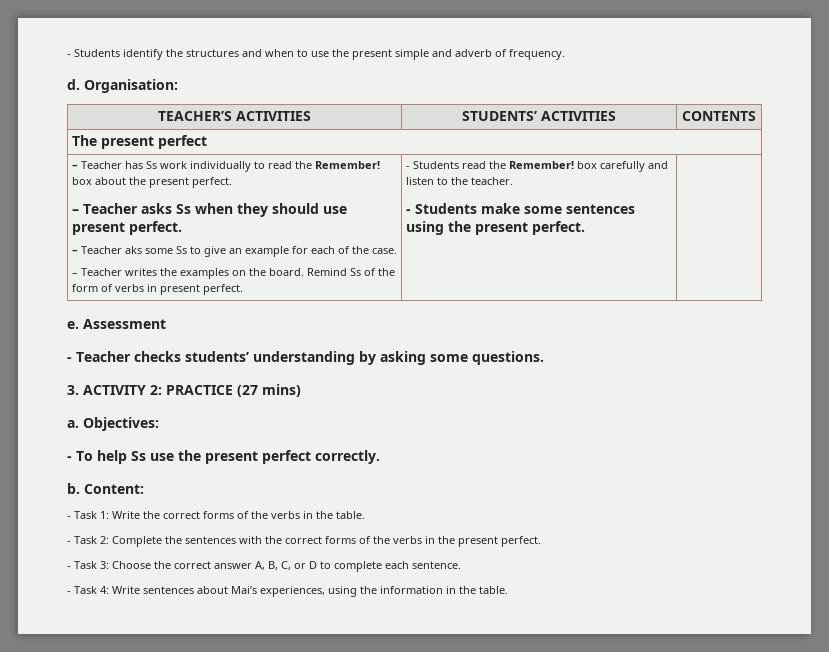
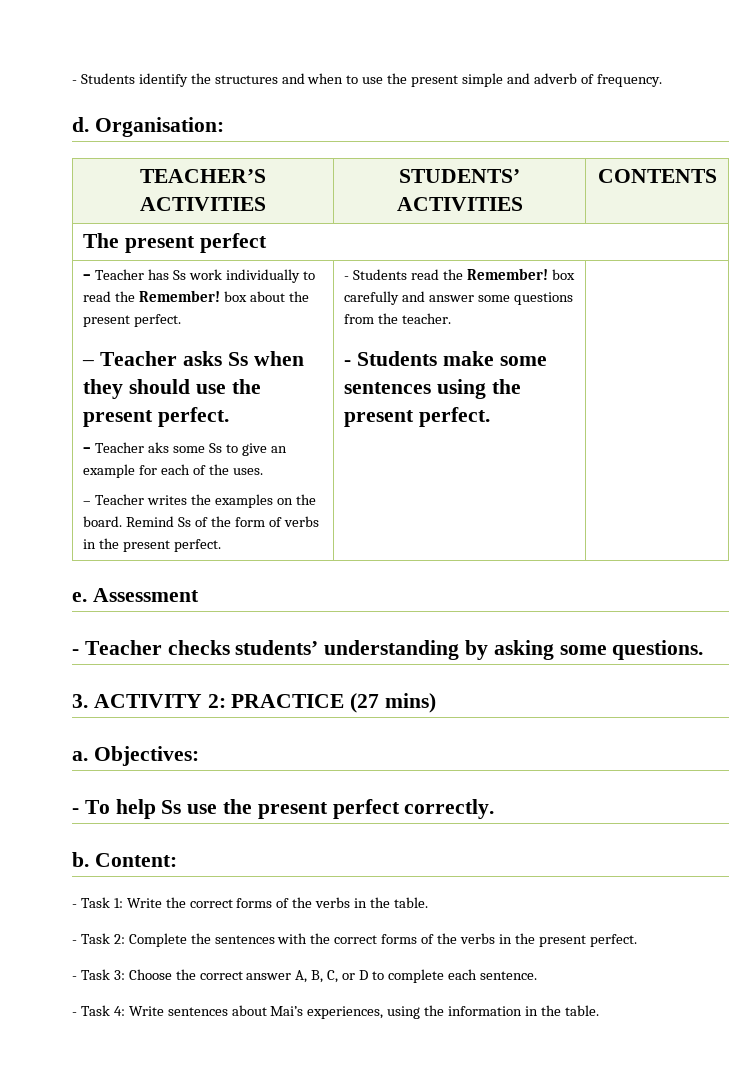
- – Teacher asks Ss when they should use present perfect.
+ – Teacher asks Ss when they should use the present perfect.
- – Teacher aks some Ss to give an example for each of the case.
+ – Teacher aks some Ss to give an example for each of the uses.
- Remind Ss of the form of verbs in present perfect.
+ Remind Ss of the form of verbs in the present perfect.
- - Students read the Remember! box carefully and listen to the teacher.
+ - Students read the Remember! box carefully and answer some questions from the teacher.

